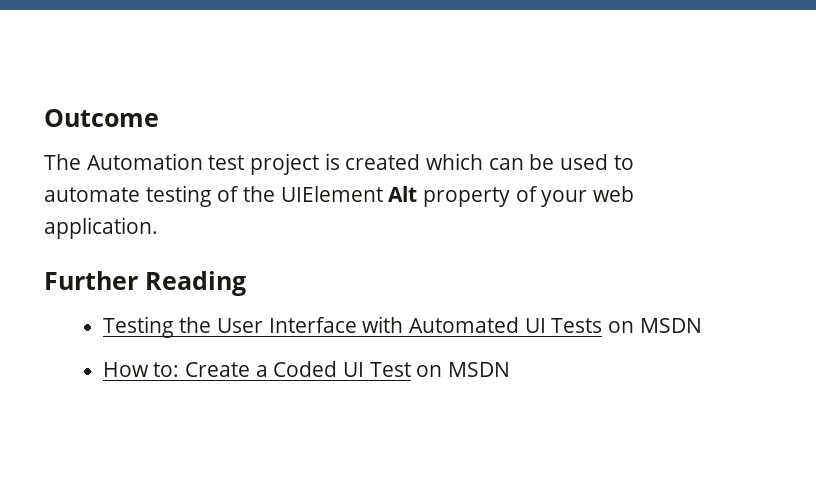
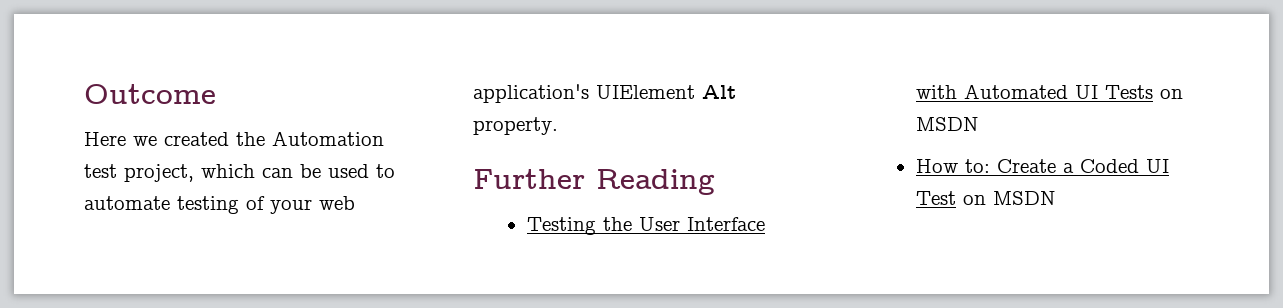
- The Automation test project is created which can be used to automate testing of the UIElement Alt property of your web application.
+ Here we created the Automation test project, which can be used to automate testing of your web application's UIElement Alt property.

